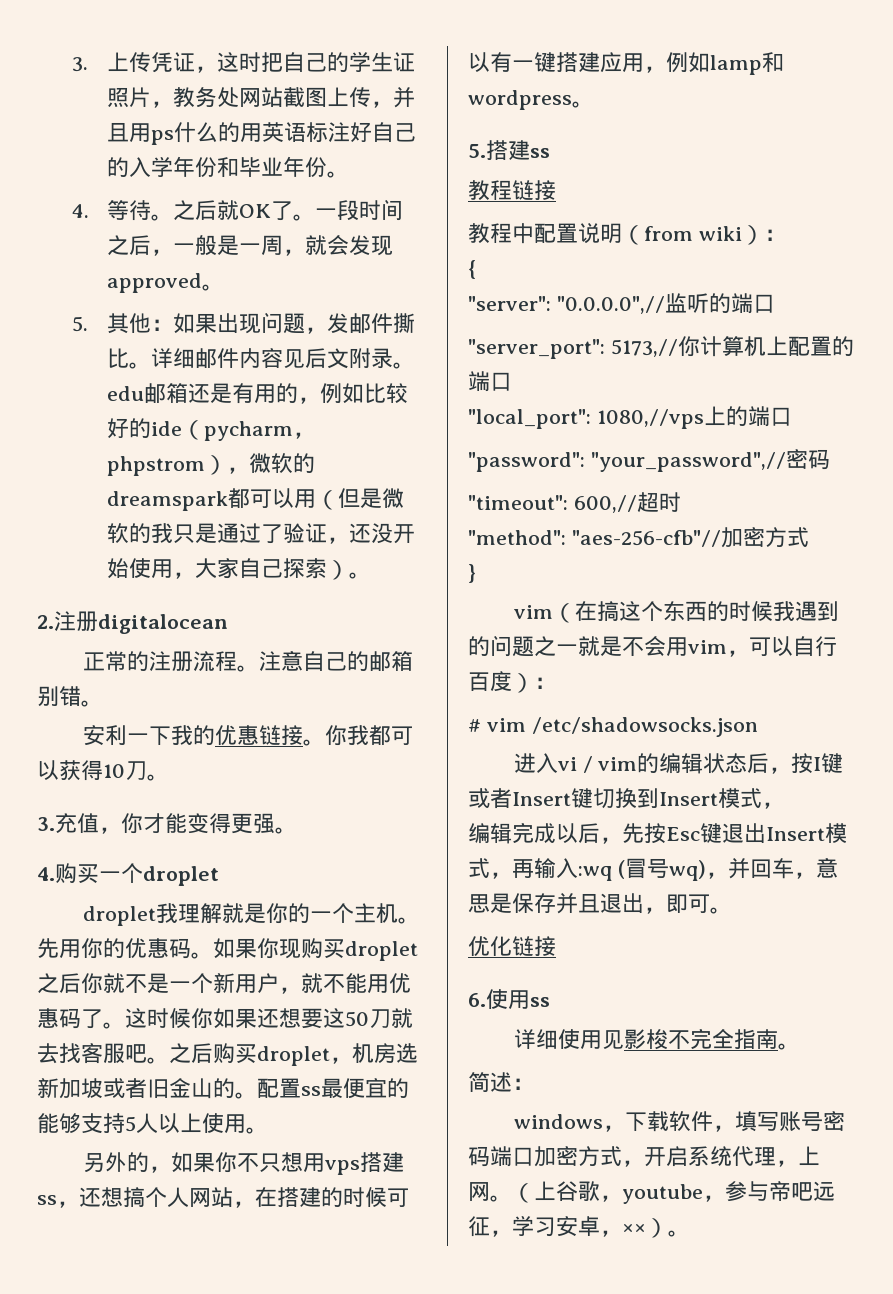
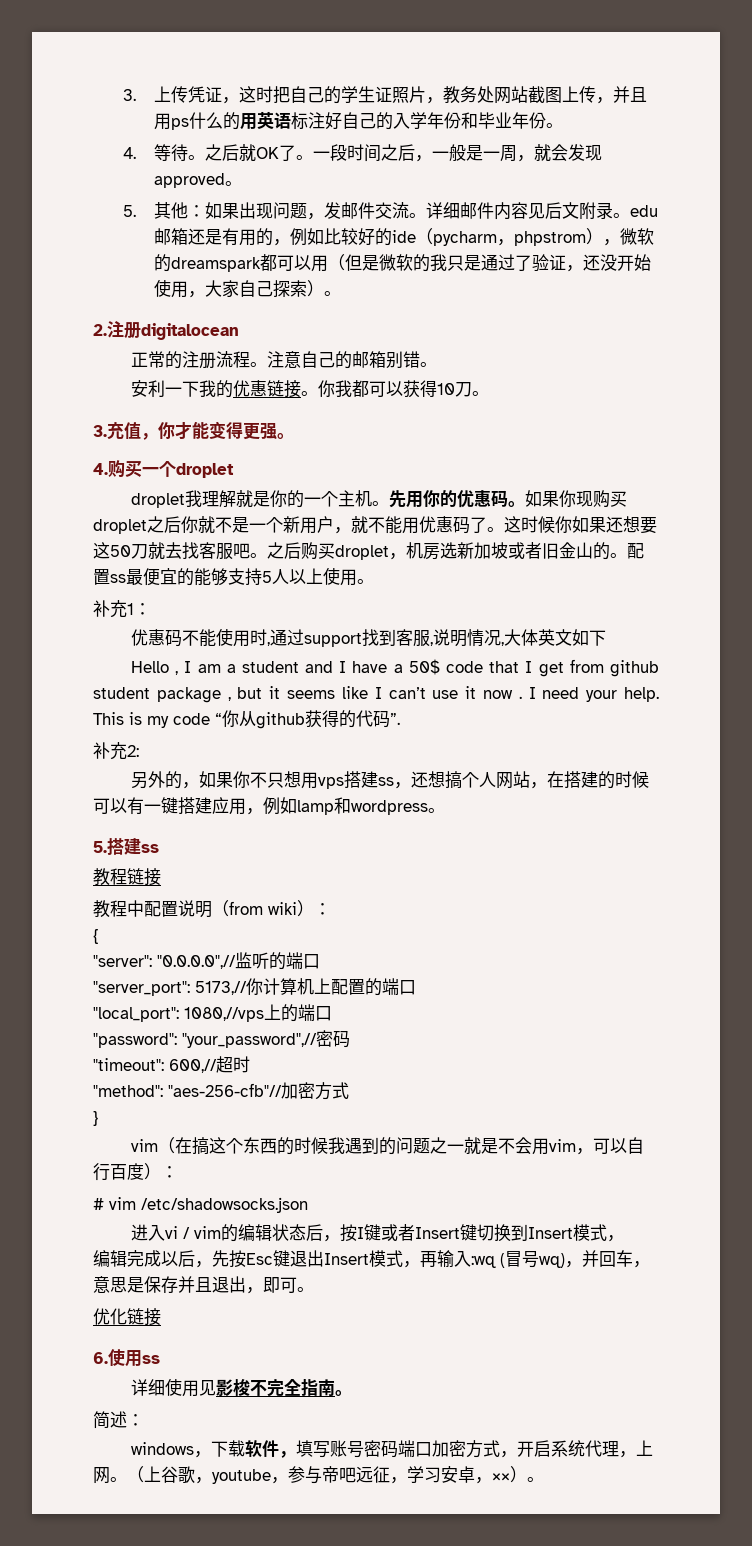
- 5.其他：如果出现问题，发邮件撕比。
+ 5.其他：如果出现问题，发邮件交流。
+ 补充1：
+ 优惠码不能使用时,通过support找到客服,说明情况,大体英文如下
+ Hello , I am a student and I have a 50$ code that I get from github student package , but it seems like I can’t use it now . I need your help. This is my code “你从github获得的代码”.
+ 补充2:

